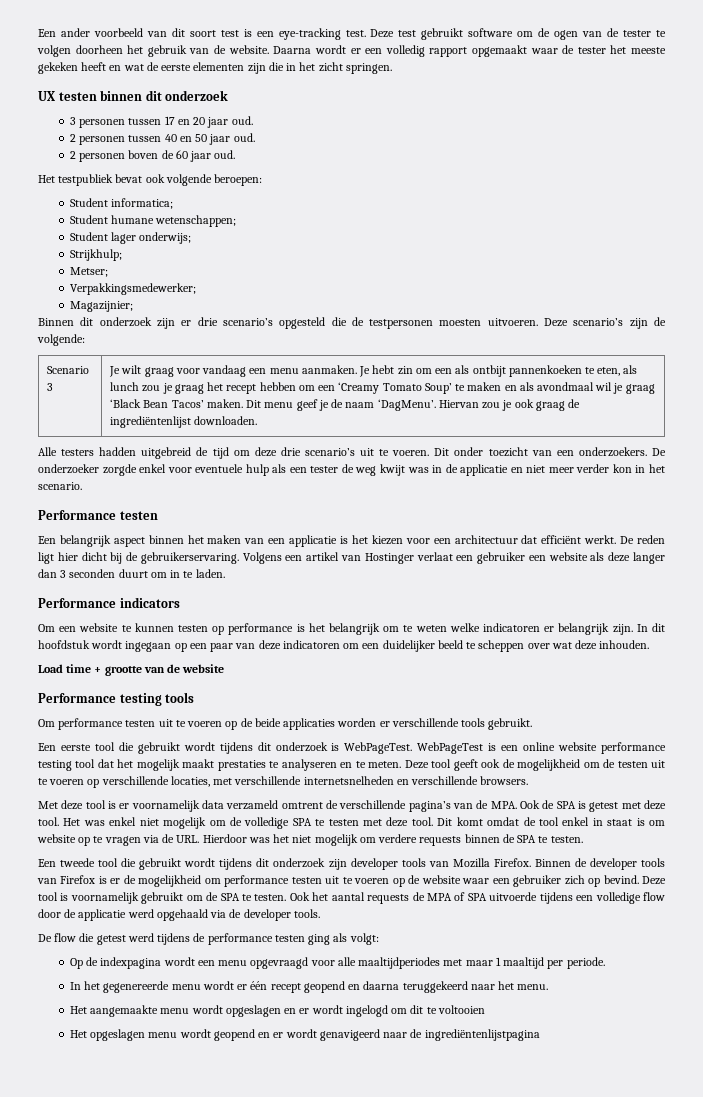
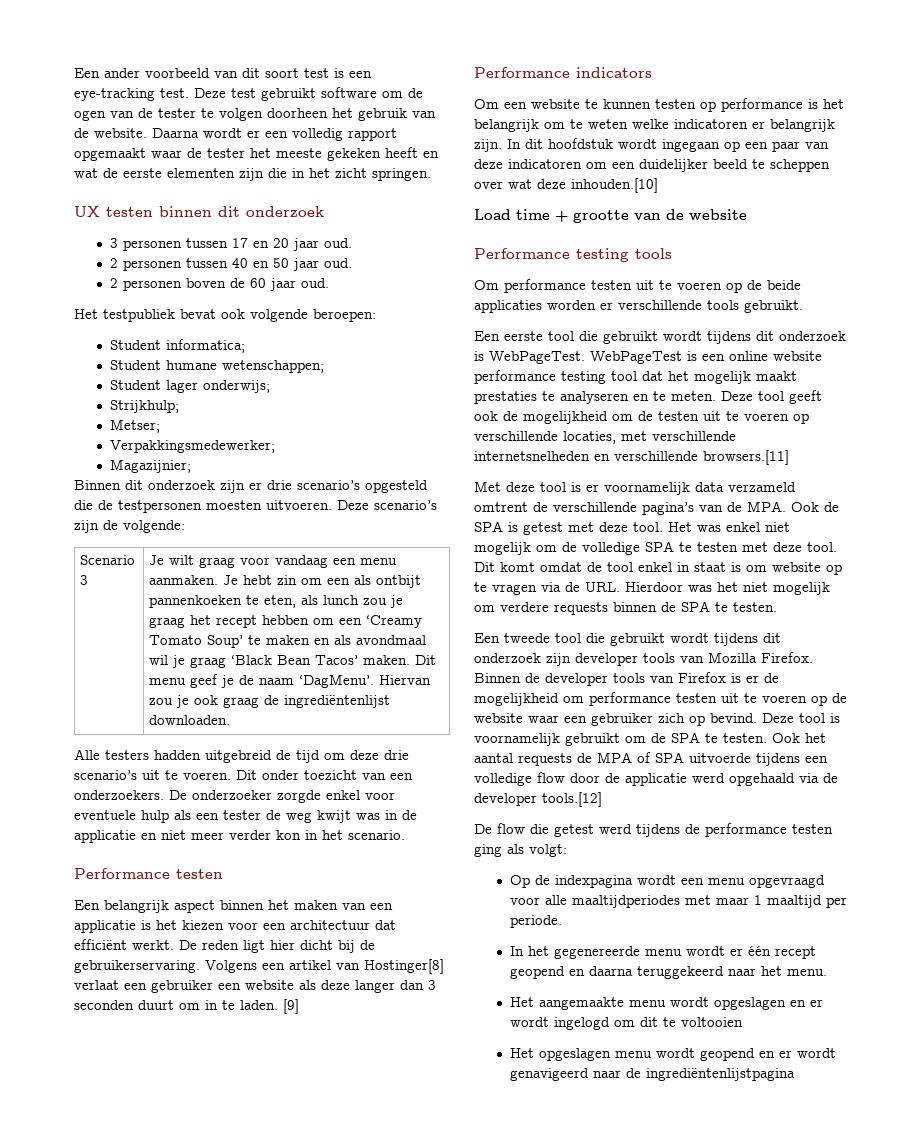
- Volgens een artikel van Hostinger verlaat een gebruiker een website als deze langer dan 3 seconden duurt om in te laden.
+ Volgens een artikel van Hostinger[8] verlaat een gebruiker een website als deze langer dan 3 seconden duurt om in te laden. [9]
- In dit hoofdstuk wordt ingegaan op een paar van deze indicatoren om een duidelijker beeld te scheppen over wat deze inhouden.
+ In dit hoofdstuk wordt ingegaan op een paar van deze indicatoren om een duidelijker beeld te scheppen over wat deze inhouden.[10]
- Deze tool geeft ook de mogelijkheid om de testen uit te voeren op verschillende locaties, met verschillende internetsnelheden en verschillende browsers.
+ Deze tool geeft ook de mogelijkheid om de testen uit te voeren op verschillende locaties, met verschillende internetsnelheden en verschillende browsers.[11]
- Ook het aantal requests de MPA of SPA uitvoerde tijdens een volledige flow door de applicatie werd opgehaald via de developer tools.
+ Ook het aantal requests de MPA of SPA uitvoerde tijdens een volledige flow door de applicatie werd opgehaald via de developer tools.[12]

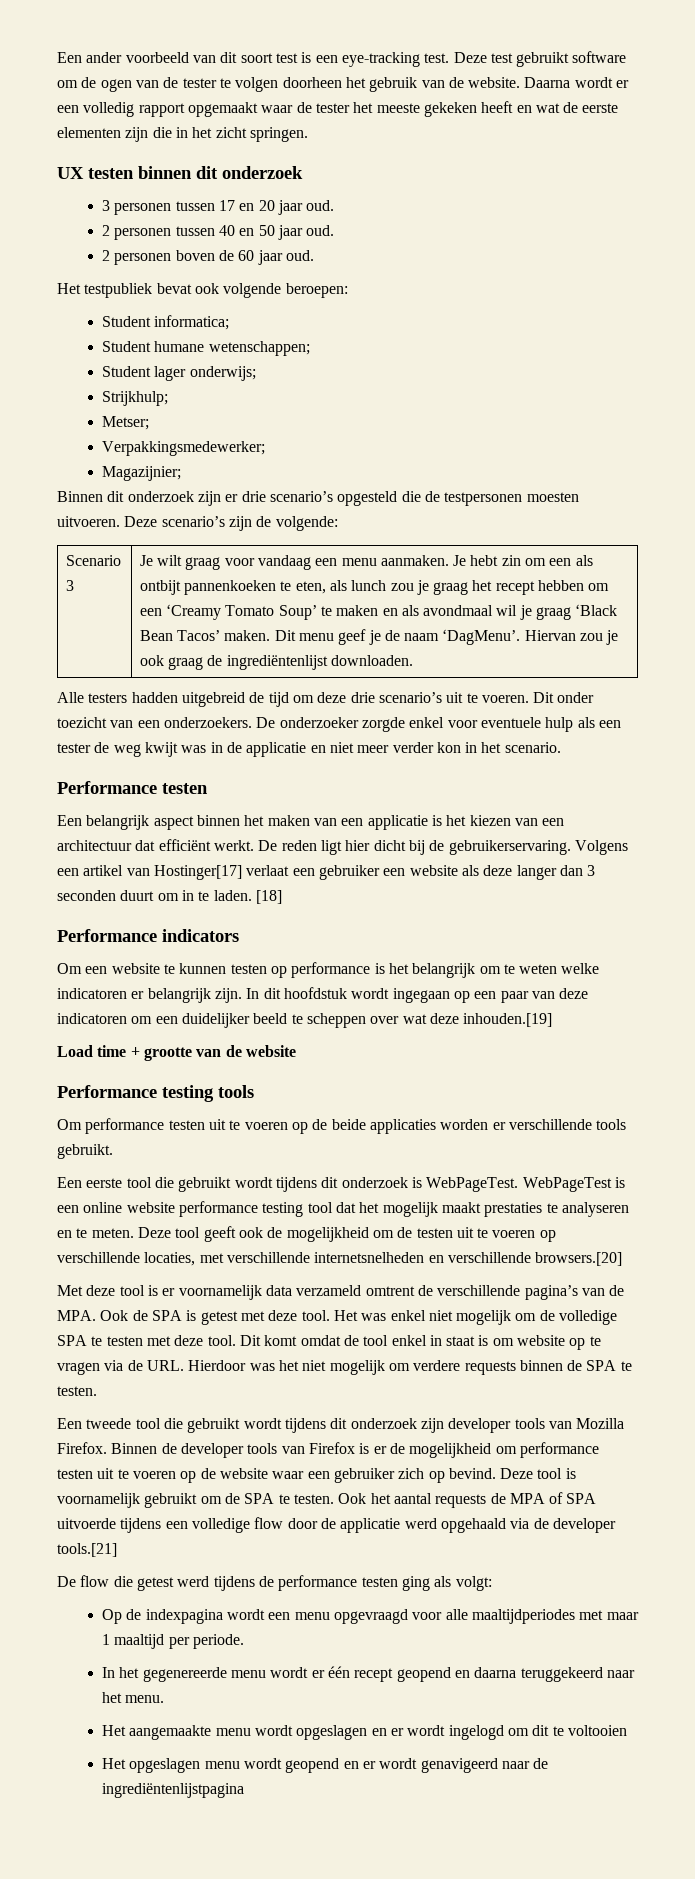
- Een belangrijk aspect binnen het maken van een applicatie is het kiezen voor een architectuur dat efficiënt werkt.
+ Een belangrijk aspect binnen het maken van een applicatie is het kiezen van een architectuur dat efficiënt werkt.
- Volgens een artikel van Hostinger[8] verlaat een gebruiker een website als deze langer dan 3 seconden duurt om in te laden.
+ Volgens een artikel van Hostinger[17] verlaat een gebruiker een website als deze langer dan 3 seconden duurt om in te laden.
- [9]
+ [18]
- In dit hoofdstuk wordt ingegaan op een paar van deze indicatoren om een duidelijker beeld te scheppen over wat deze inhouden.[10]
+ In dit hoofdstuk wordt ingegaan op een paar van deze indicatoren om een duidelijker beeld te scheppen over wat deze inhouden.[19]
- Deze tool geeft ook de mogelijkheid om de testen uit te voeren op verschillende locaties, met verschillende internetsnelheden en verschillende browsers.[11]
+ Deze tool geeft ook de mogelijkheid om de testen uit te voeren op verschillende locaties, met verschillende internetsnelheden en verschillende browsers.[20]
- Ook het aantal requests de MPA of SPA uitvoerde tijdens een volledige flow door de applicatie werd opgehaald via de developer tools.[12]
+ Ook het aantal requests de MPA of SPA uitvoerde tijdens een volledige flow door de applicatie werd opgehaald via de developer tools.[21]

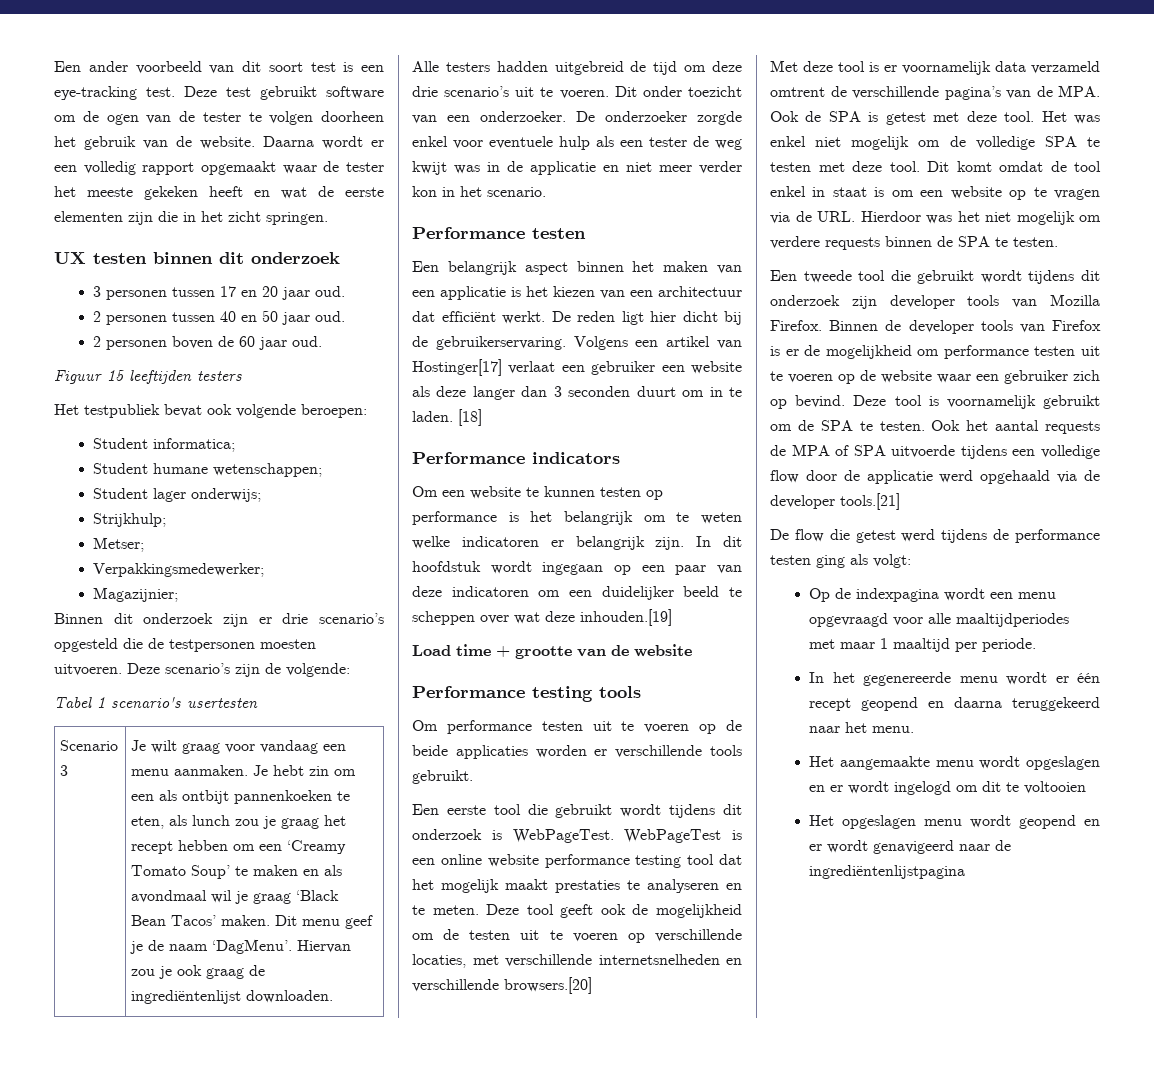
+ Figuur 15 leeftijden testers
+ Tabel 1 scenario's usertesten
- Dit onder toezicht van een onderzoekers.
+ Dit onder toezicht van een onderzoeker.
- Dit komt omdat de tool enkel in staat is om website op te vragen via de URL. Hierdoor was het niet mogelijk om verdere requests binnen de SPA te testen.
+ Dit komt omdat de tool enkel in staat is om een website op te vragen via de URL. Hierdoor was het niet mogelijk om verdere requests binnen de SPA te testen.

